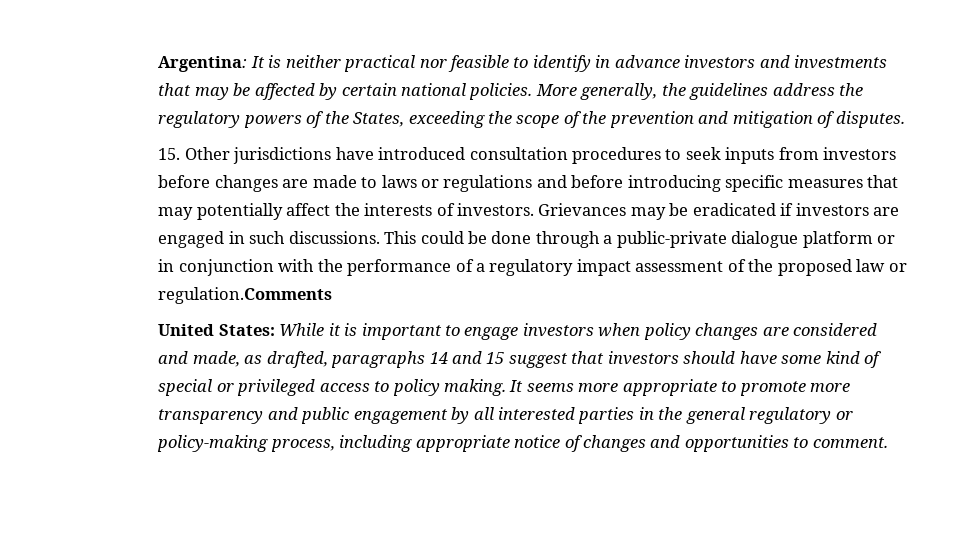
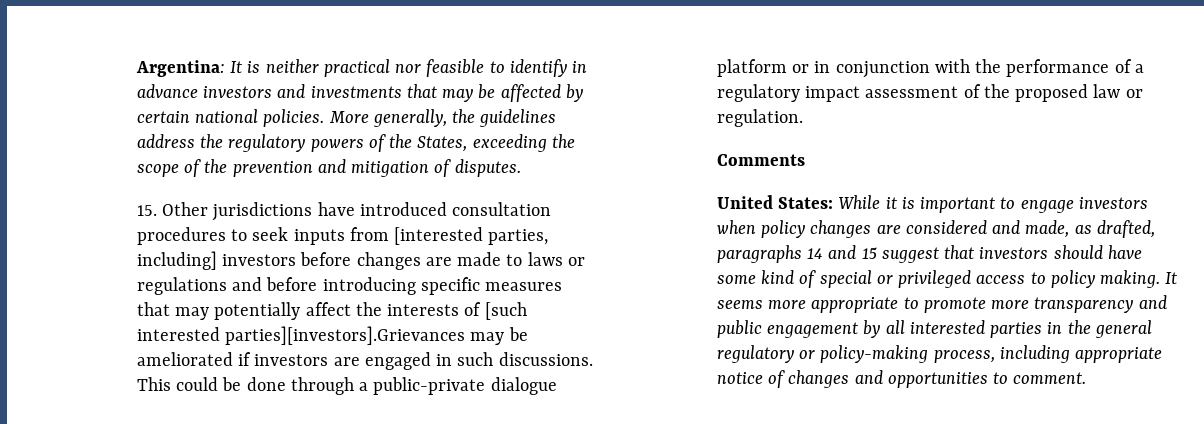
- 15. Other jurisdictions have introduced consultation procedures to seek inputs from investors before changes are made to laws or regulations and before introducing specific measures that may potentially affect the interests of investors. Grievances may be eradicated if investors are engaged in such discussions.
+ 15. Other jurisdictions have introduced consultation procedures to seek inputs from [interested parties, including] investors before changes are made to laws or regulations and before introducing specific measures that may potentially affect the interests of [such interested parties][investors].Grievances may be ameliorated if investors are engaged in such discussions.
- This could be done through a public-private dialogue platform or in conjunction with the performance of a regulatory impact assessment of the proposed law or regulation.Comments
+ This could be done through a public-private dialogue platform or in conjunction with the performance of a regulatory impact assessment of the proposed law or regulation.
+ Comments

